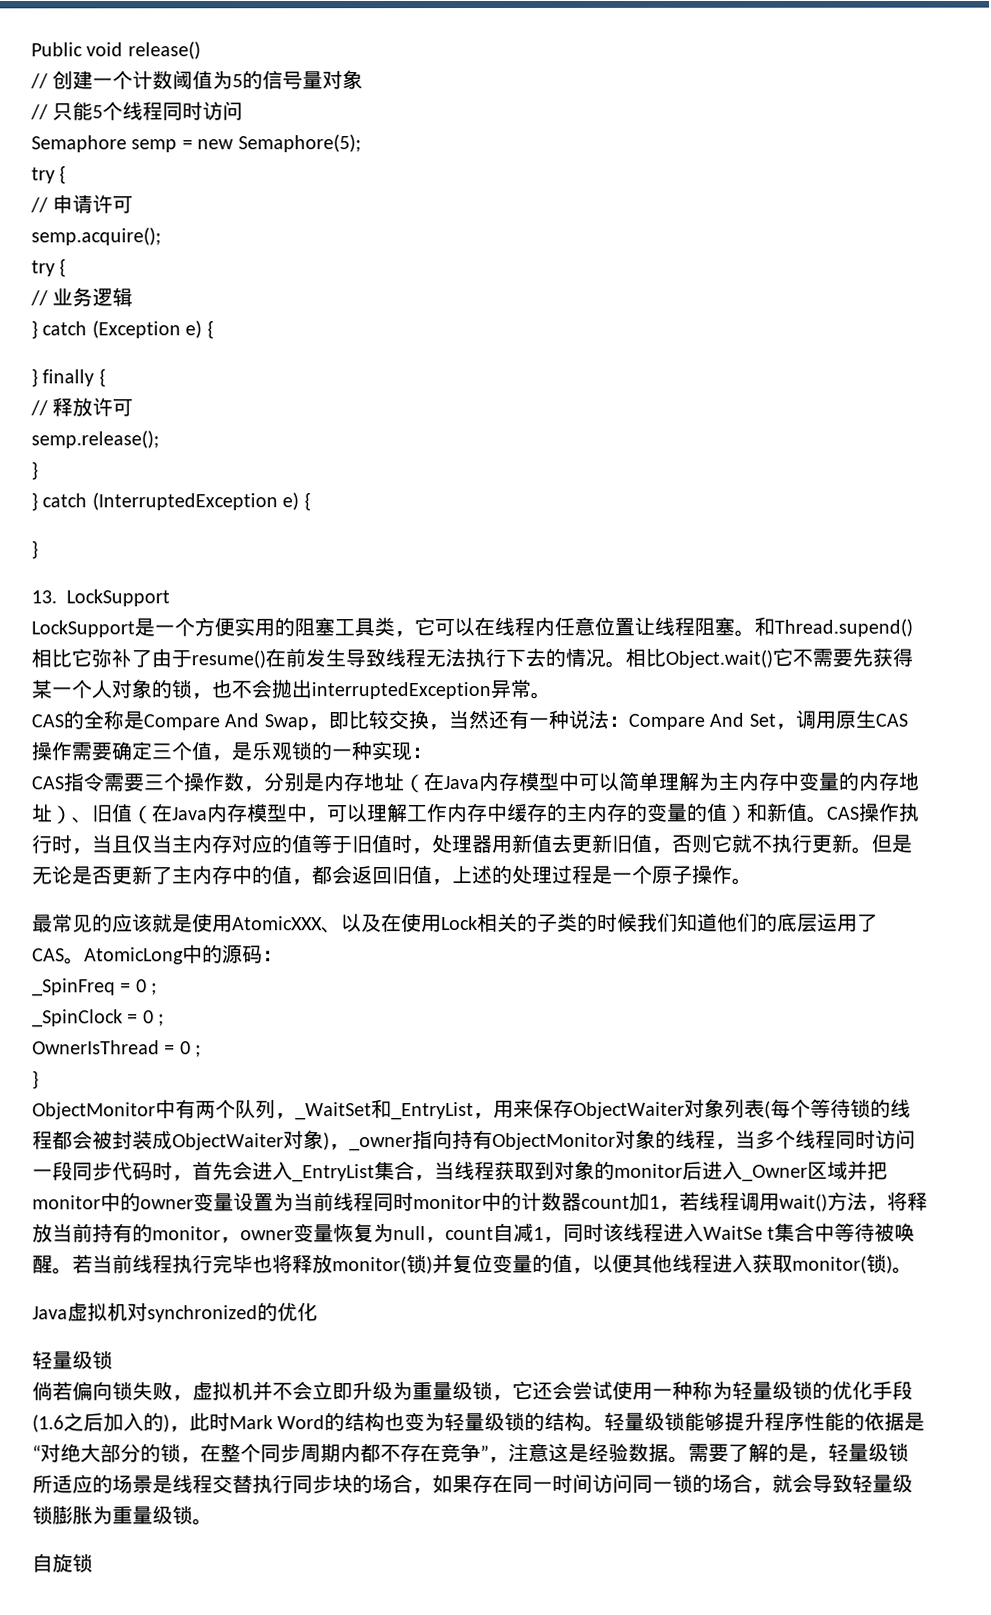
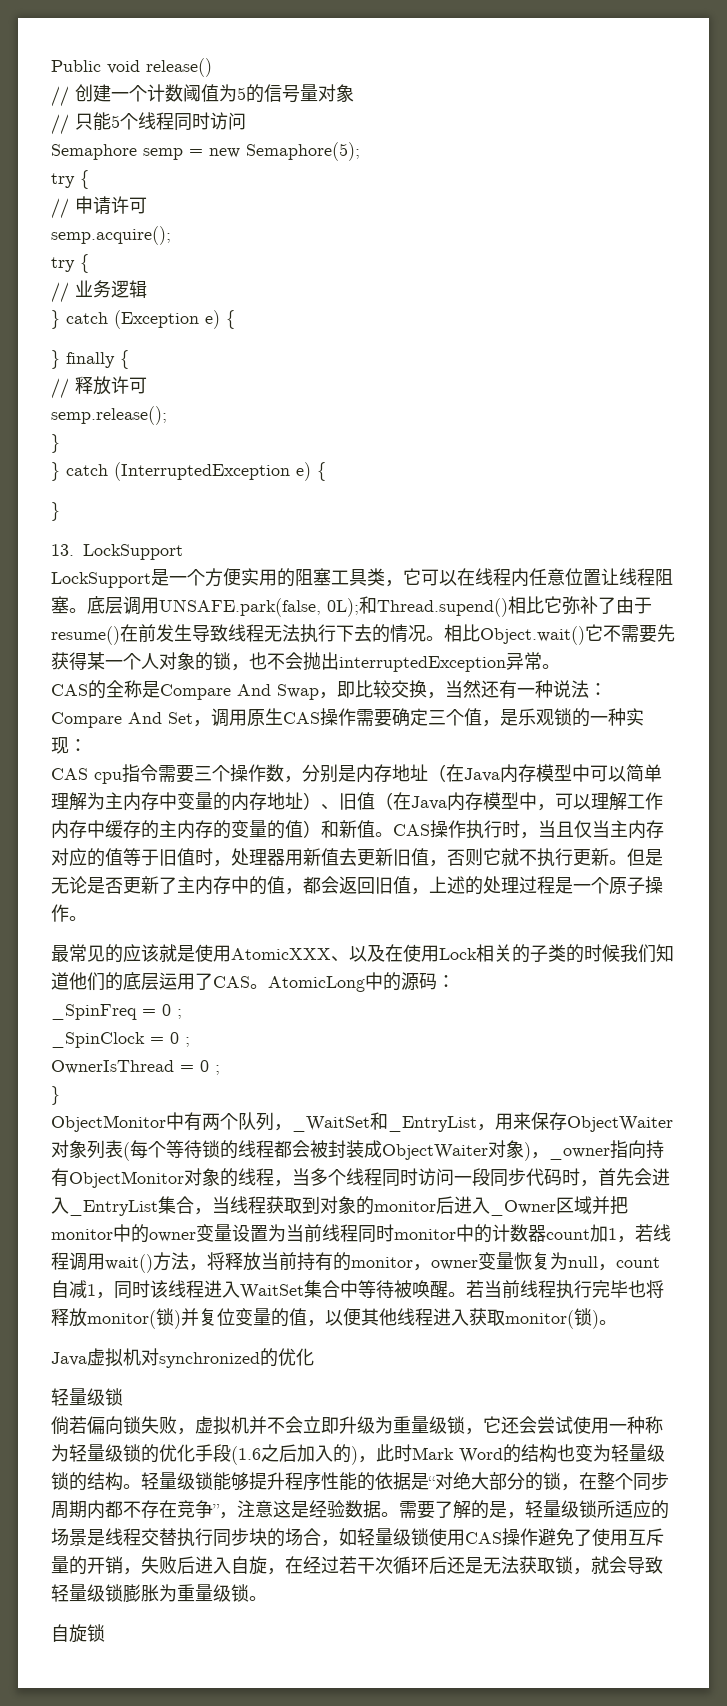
- 和Thread.supend()相比它弥补了由于resume()在前发生导致线程无法执行下去的情况。
+ 底层调用UNSAFE.park(false, 0L);和Thread.supend()相比它弥补了由于resume()在前发生导致线程无法执行下去的情况。
- CAS指令需要三个操作数，分别是内存地址（在Java内存模型中可以简单理解为主内存中变量的内存地址）、旧值（在Java内存模型中，可以理解工作内存中缓存的主内存的变量的值）和新值。
+ CAS cpu指令需要三个操作数，分别是内存地址（在Java内存模型中可以简单理解为主内存中变量的内存地址）、旧值（在Java内存模型中，可以理解工作内存中缓存的主内存的变量的值）和新值。
- ObjectMonitor中有两个队列，_WaitSet和_EntryList，用来保存ObjectWaiter对象列表(每个等待锁的线程都会被封装成ObjectWaiter对象)，_owner指向持有ObjectMonitor对象的线程，当多个线程同时访问一段同步代码时，首先会进入_EntryList集合，当线程获取到对象的monitor后进入_Owner区域并把monitor中的owner变量设置为当前线程同时monitor中的计数器count加1，若线程调用wait()方法，将释放当前持有的monitor，owner变量恢复为null，count自减1，同时该线程进入WaitSe t集合中等待被唤醒。
+ ObjectMonitor中有两个队列，_WaitSet和_EntryList，用来保存ObjectWaiter对象列表(每个等待锁的线程都会被封装成ObjectWaiter对象)，_owner指向持有ObjectMonitor对象的线程，当多个线程同时访问一段同步代码时，首先会进入_EntryList集合，当线程获取到对象的monitor后进入_Owner区域并把monitor中的owner变量设置为当前线程同时monitor中的计数器count加1，若线程调用wait()方法，将释放当前持有的monitor，owner变量恢复为null，count自减1，同时该线程进入WaitSet集合中等待被唤醒。
- 需要了解的是，轻量级锁所适应的场景是线程交替执行同步块的场合，如果存在同一时间访问同一锁的场合，就会导致轻量级锁膨胀为重量级锁。
+ 需要了解的是，轻量级锁所适应的场景是线程交替执行同步块的场合，如轻量级锁使用CAS操作避免了使用互斥量的开销，失败后进入自旋，在经过若干次循环后还是无法获取锁，就会导致轻量级锁膨胀为重量级锁。

